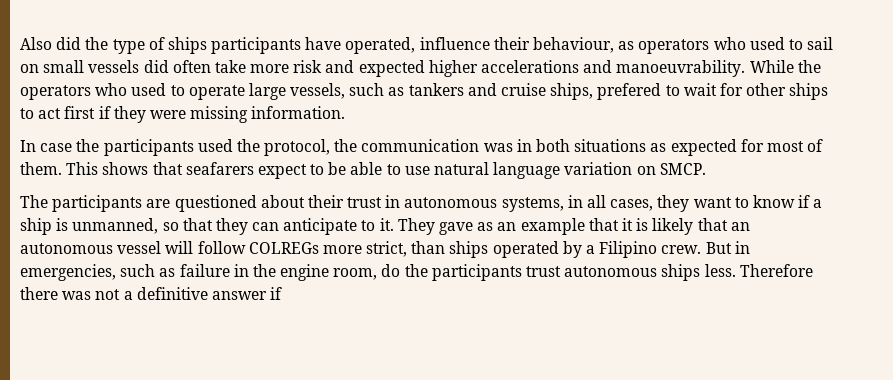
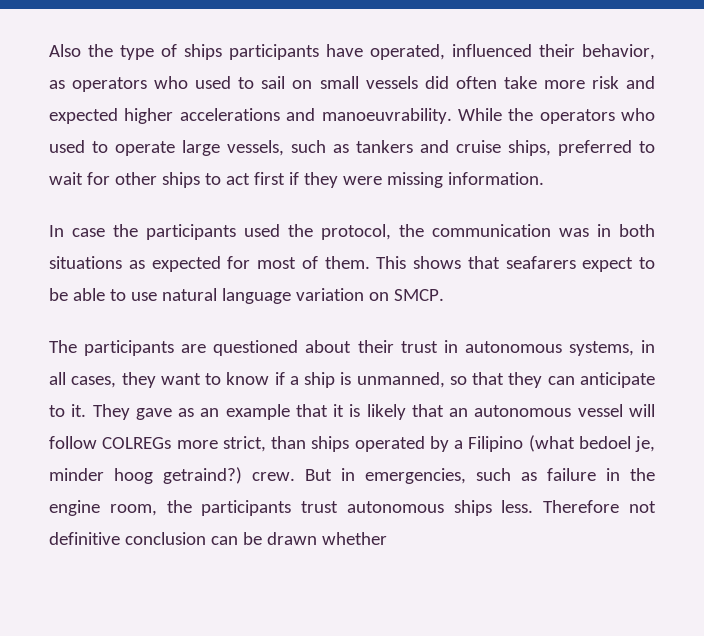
- Also did the type of ships participants have operated, influence their behaviour, as operators who used to sail on small vessels did often take more risk and expected higher accelerations and manoeuvrability.
+ Also the type of ships participants have operated, influenced their behavior, as operators who used to sail on small vessels did often take more risk and expected higher accelerations and manoeuvrability.
- While the operators who used to operate large vessels, such as tankers and cruise ships, prefered to wait for other ships to act first if they were missing information.
+ While the operators who used to operate large vessels, such as tankers and cruise ships, preferred to wait for other ships to act first if they were missing information.
- They gave as an example that it is likely that an autonomous vessel will follow COLREGs more strict, than ships operated by a Filipino crew.
+ They gave as an example that it is likely that an autonomous vessel will follow COLREGs more strict, than ships operated by a Filipino (what bedoel je, minder hoog getraind?) crew.
- But in emergencies, such as failure in the engine room, do the participants trust autonomous ships less.
+ But in emergencies, such as failure in the engine room, the participants trust autonomous ships less.
- Therefore there was not a definitive answer if
+ Therefore not definitive conclusion can be drawn whether

